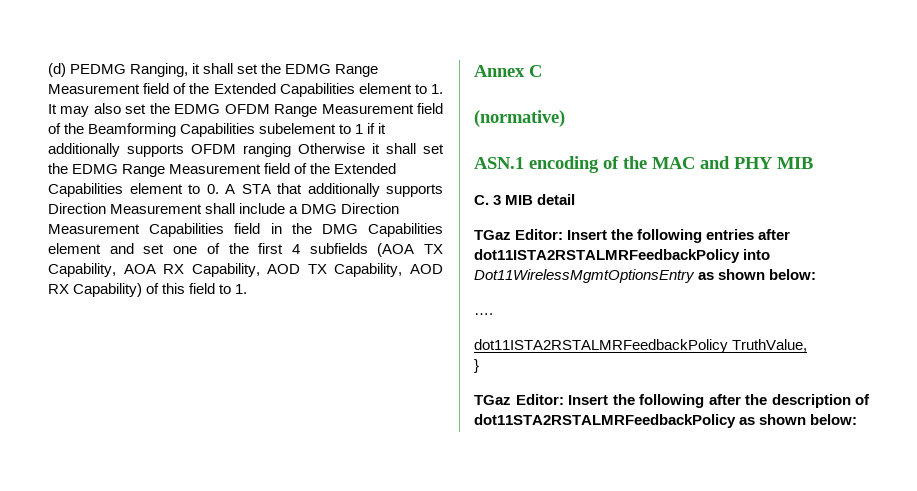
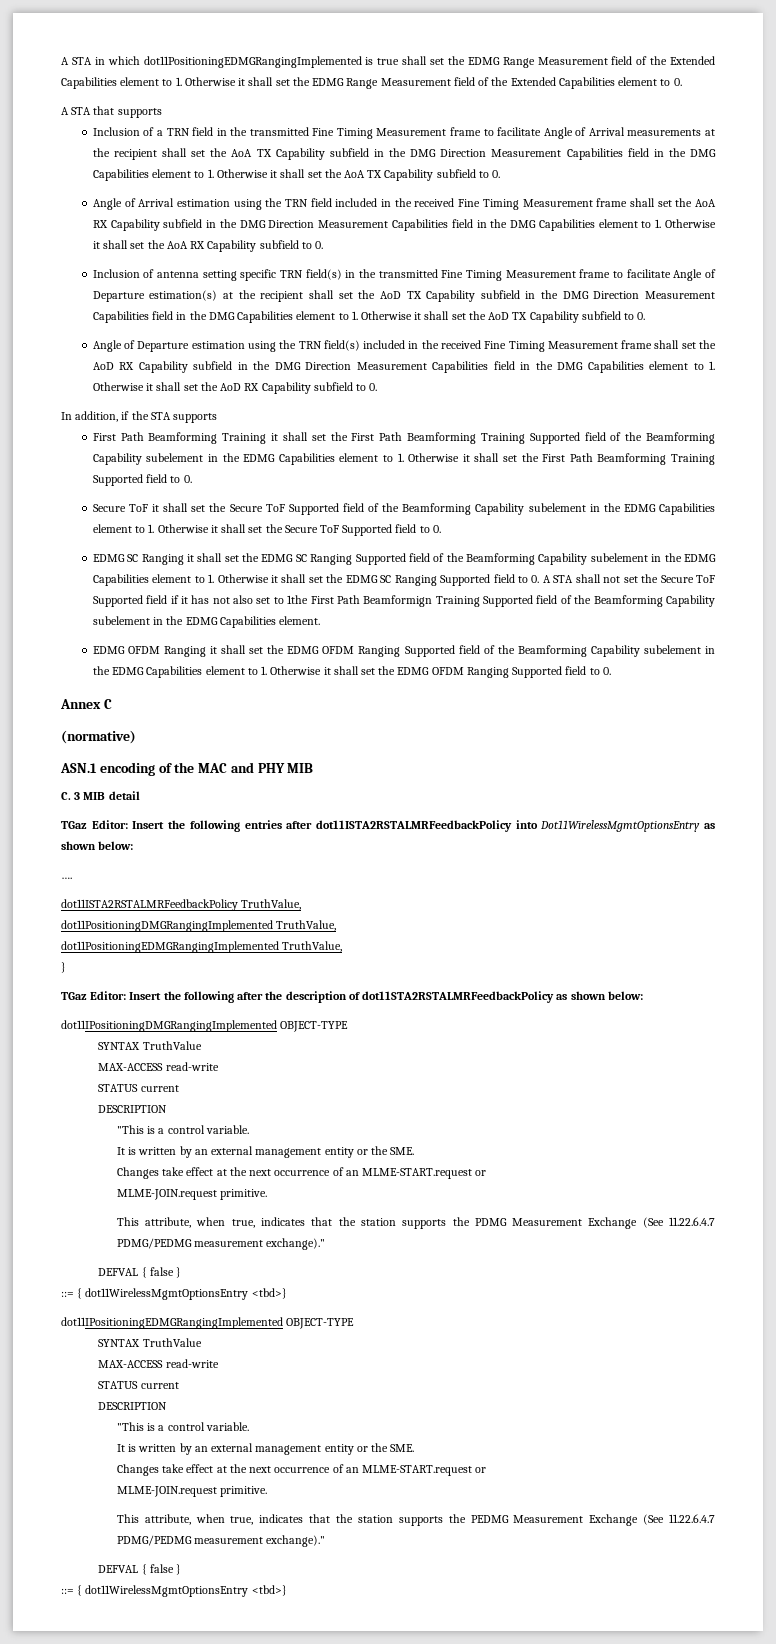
- (d) PEDMG Ranging, it shall set the EDMG Range Measurement field of the Extended Capabilities element to 1. It may also set the EDMG OFDM Range Measurement field of the Beamforming Capabilities subelement to 1 if it additionally supports OFDM ranging Otherwise it shall set the EDMG Range Measurement field of the Extended Capabilities element to 0. A STA that additionally supports Direction Measurement shall include a DMG Direction Measurement Capabilities field in the DMG Capabilities element and set one of the first 4 subfields (AOA TX Capability, AOA RX Capability, AOD TX Capability, AOD RX Capability) of this field to 1.
+ A STA in which dot11PositioningEDMGRangingImplemented is true shall set the EDMG Range Measurement field of the Extended Capabilities element to 1. Otherwise it shall set the EDMG Range Measurement field of the Extended Capabilities element to 0.
+ A STA that supports
+ Inclusion of a TRN field in the transmitted Fine Timing Measurement frame to facilitate Angle of Arrival measurements at the recipient shall set the AoA TX Capability subfield in the DMG Direction Measurement Capabilities field in the DMG Capabilities element to 1. Otherwise it shall set the AoA TX Capability subfield to 0.
+ Angle of Arrival estimation using the TRN field included in the received Fine Timing Measurement frame shall set the AoA RX Capability subfield in the DMG Direction Measurement Capabilities field in the DMG Capabilities element to 1. Otherwise it shall set the AoA RX Capability subfield to 0.
+ Inclusion of antenna setting specific TRN field(s) in the transmitted Fine Timing Measurement frame to facilitate Angle of Departure estimation(s) at the recipient shall set the AoD TX Capability subfield in the DMG Direction Measurement Capabilities field in the DMG Capabilities element to 1. Otherwise it shall set the AoD TX Capability subfield to 0.
+ Angle of Departure estimation using the TRN field(s) included in the received Fine Timing Measurement frame shall set the AoD RX Capability subfield in the DMG Direction Measurement Capabilities field in the DMG Capabilities element to 1. Otherwise it shall set the AoD RX Capability subfield to 0.
+ In addition, if the STA supports
+ First Path Beamforming Training it shall set the First Path Beamforming Training Supported field of the Beamforming Capability subelement in the EDMG Capabilities element to 1. Otherwise it shall set the First Path Beamforming Training Supported field to 0.
+ Secure ToF it shall set the Secure ToF Supported field of the Beamforming Capability subelement in the EDMG Capabilities element to 1. Otherwise it shall set the Secure ToF Supported field to 0.
+ EDMG SC Ranging it shall set the EDMG SC Ranging Supported field of the Beamforming Capability subelement in the EDMG Capabilities element to 1. Otherwise it shall set the EDMG SC Ranging Supported field to 0. A STA shall not set the Secure ToF Supported field if it has not also set to 1the First Path Beamformign Training Supported field of the Beamforming Capability subelement in the EDMG Capabilities element.
+ EDMG OFDM Ranging it shall set the EDMG OFDM Ranging Supported field of the Beamforming Capability subelement in the EDMG Capabilities element to 1. Otherwise it shall set the EDMG OFDM Ranging Supported field to 0.
+ dot11PositioningDMGRangingImplemented TruthValue,
+ dot11PositioningEDMGRangingImplemented TruthValue,
+ dot11IPositioningDMGRangingImplemented OBJECT-TYPE
+ SYNTAX TruthValue
+ MAX-ACCESS read-write
+ STATUS current
+ DESCRIPTION
+ "This is a control variable.
+ It is written by an external management entity or the SME.
+ Changes take effect at the next occurrence of an MLME-START.request or
+ MLME-JOIN.request primitive.
+ This attribute, when true, indicates that the station supports the PDMG Measurement Exchange (See 11.22.6.4.7 PDMG/PEDMG measurement exchange)."
+ DEFVAL { false }
+ ::= { dot11WirelessMgmtOptionsEntry <tbd>}
+ dot11IPositioningEDMGRangingImplemented OBJECT-TYPE
+ SYNTAX TruthValue
+ MAX-ACCESS read-write
+ STATUS current
+ DESCRIPTION
+ "This is a control variable.
+ It is written by an external management entity or the SME.
+ Changes take effect at the next occurrence of an MLME-START.request or
+ MLME-JOIN.request primitive.
+ This attribute, when true, indicates that the station supports the PEDMG Measurement Exchange (See 11.22.6.4.7 PDMG/PEDMG measurement exchange)."
+ DEFVAL { false }
+ ::= { dot11WirelessMgmtOptionsEntry <tbd>}

